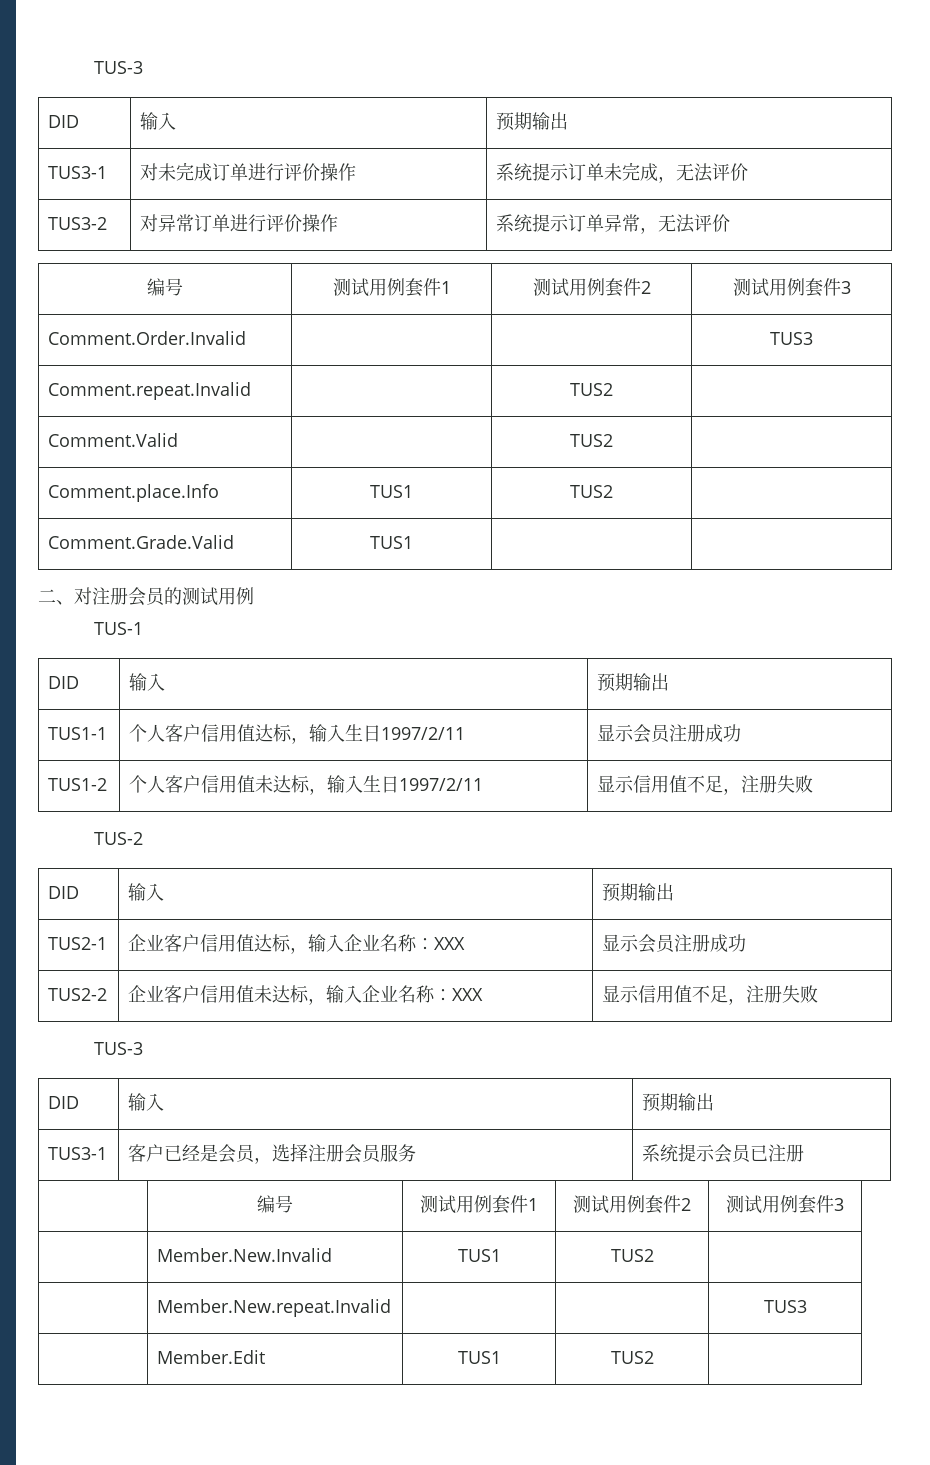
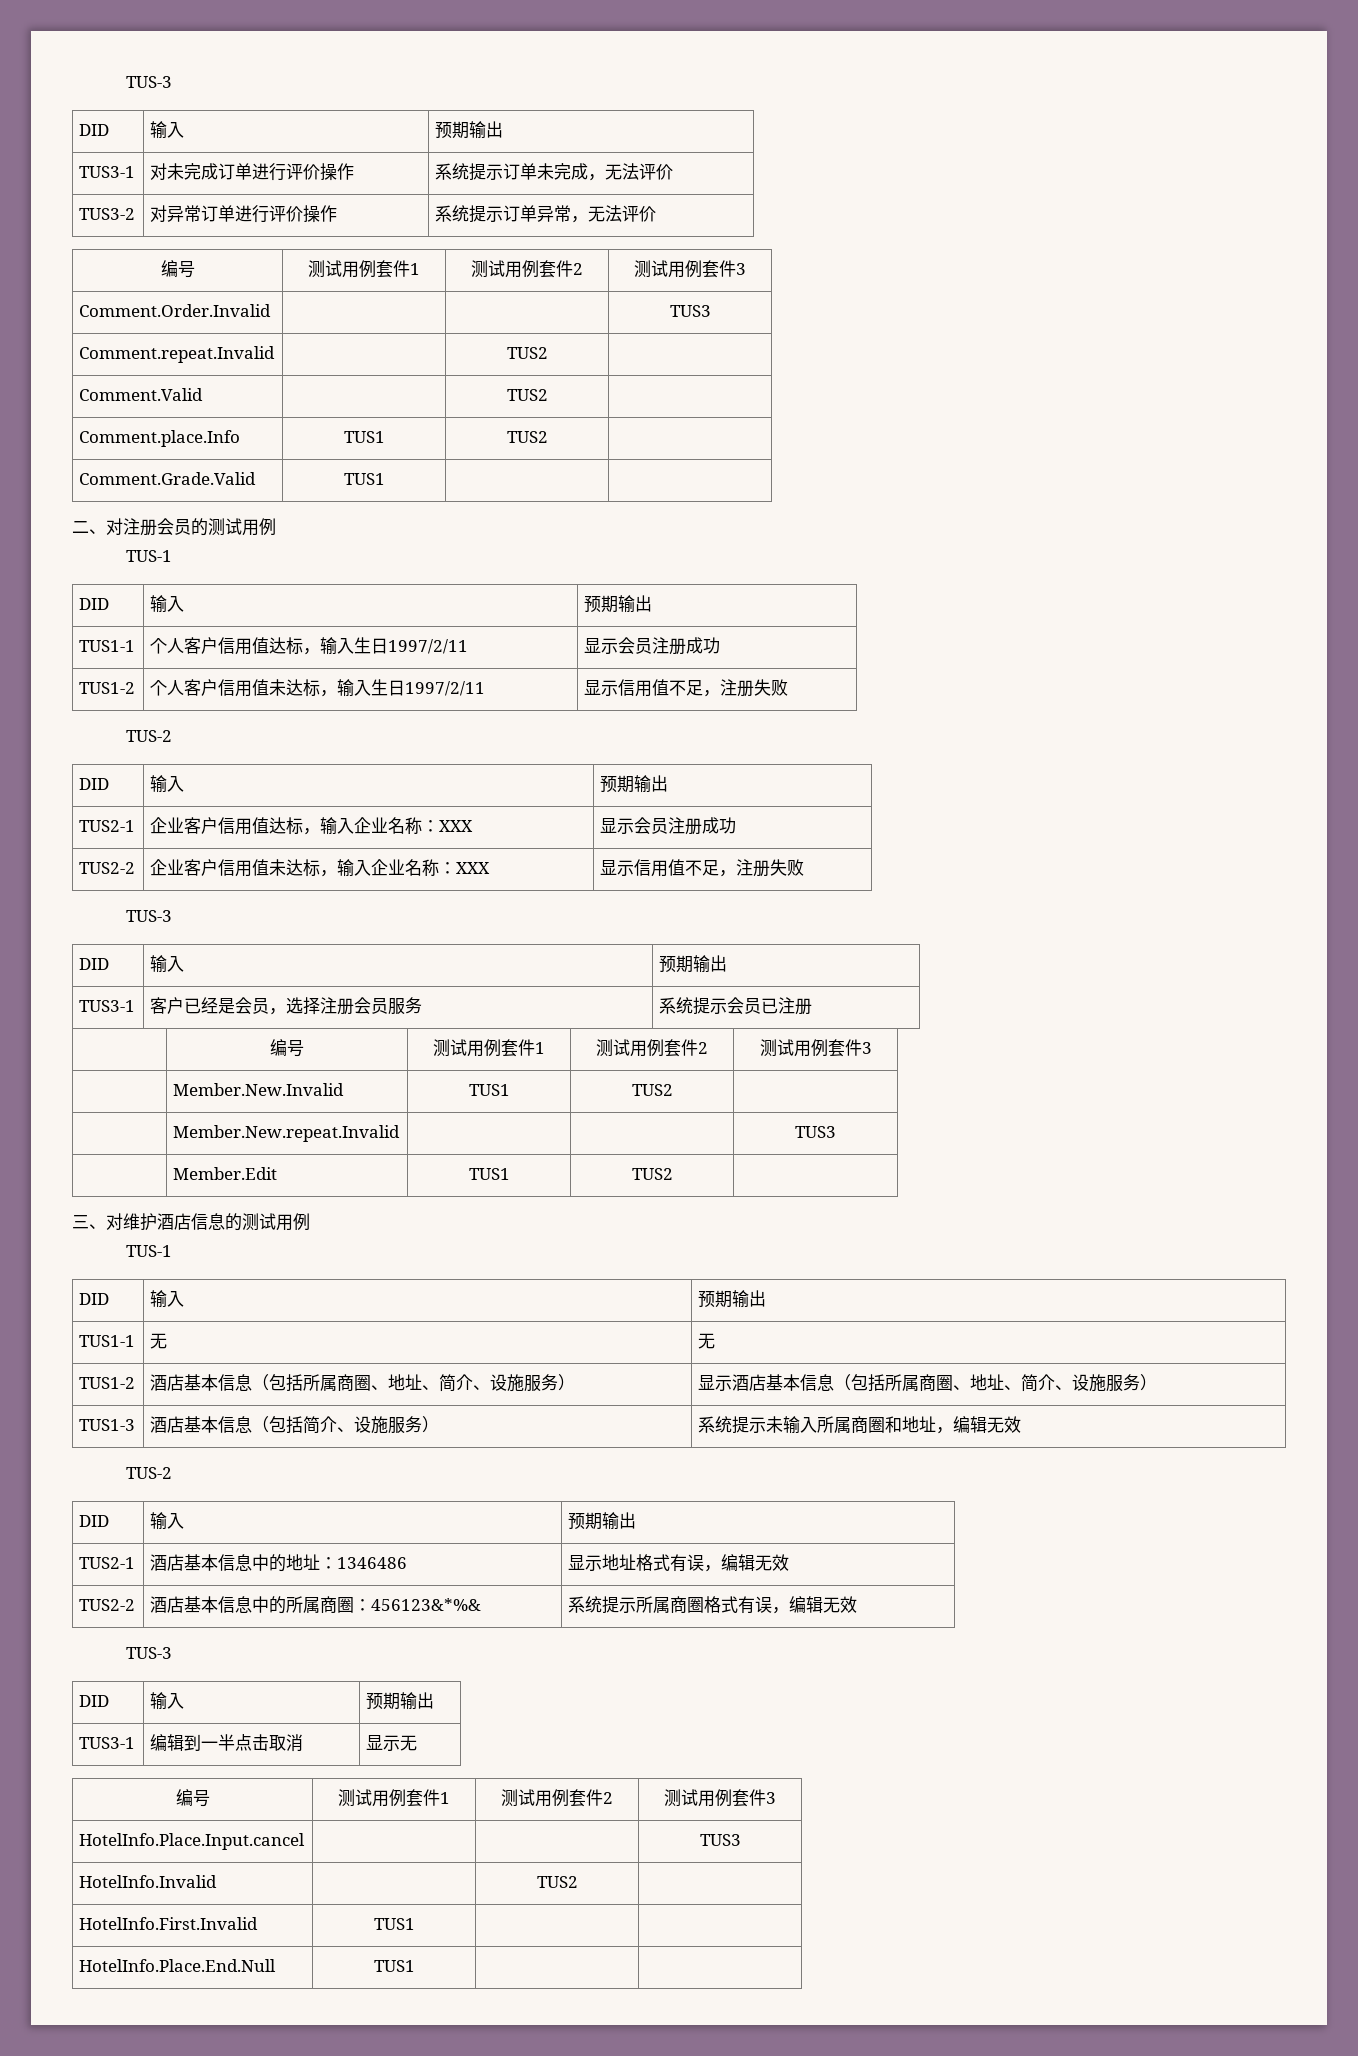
+ 三、对维护酒店信息的测试用例
+ TUS-1
+ DID | 输入 | 预期输出
+ TUS1-1 | 无 | 无
+ TUS1-2 | 酒店基本信息（包括所属商圈、地址、简介、设施服务） | 显示酒店基本信息（包括所属商圈、地址、简介、设施服务）
+ TUS1-3 | 酒店基本信息（包括简介、设施服务） | 系统提示未输入所属商圈和地址，编辑无效
+ TUS-2
+ DID | 输入 | 预期输出
+ TUS2-1 | 酒店基本信息中的地址：1346486 | 显示地址格式有误，编辑无效
+ TUS2-2 | 酒店基本信息中的所属商圈：456123&*%& | 系统提示所属商圈格式有误，编辑无效
+ TUS-3
+ DID | 输入 | 预期输出
+ TUS3-1 | 编辑到一半点击取消 | 显示无
+ 编号 | 测试用例套件1 | 测试用例套件2 | 测试用例套件3
+ HotelInfo.Place.Input.cancel | | | TUS3
+ HotelInfo.Invalid | | TUS2 |
+ HotelInfo.First.Invalid | TUS1 | |
+ HotelInfo.Place.End.Null | TUS1 | |

